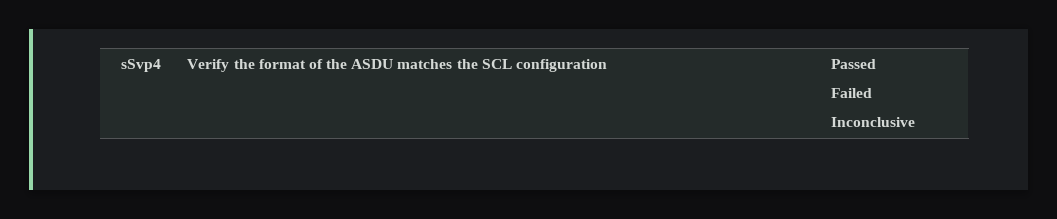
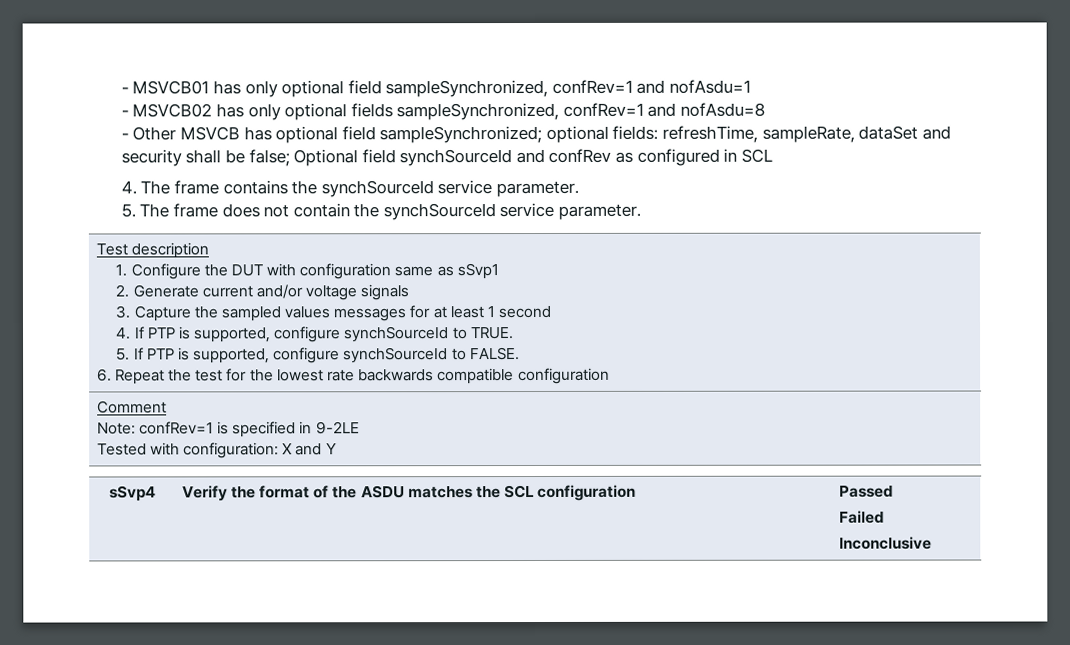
+ - MSVCB01 has only optional field sampleSynchronized, confRev=1 and nofAsdu=1
+ - MSVCB02 has only optional fields sampleSynchronized, confRev=1 and nofAsdu=8
+ - Other MSVCB has optional field sampleSynchronized; optional fields: refreshTime, sampleRate, dataSet and security shall be false; Optional field synchSourceId and confRev as configured in SCL
+ 4. The frame contains the synchSourceId service parameter.
+ 5. The frame does not contain the synchSourceId service parameter.
+ Test description
+ 1. Configure the DUT with configuration same as sSvp1
+ 2. Generate current and/or voltage signals
+ 3. Capture the sampled values messages for at least 1 second
+ 4. If PTP is supported, configure synchSourceId to TRUE.
+ 5. If PTP is supported, configure synchSourceId to FALSE.
+ 6. Repeat the test for the lowest rate backwards compatible configuration
+ Comment
+ Note: confRev=1 is specified in 9-2LE
+ Tested with configuration: X and Y

